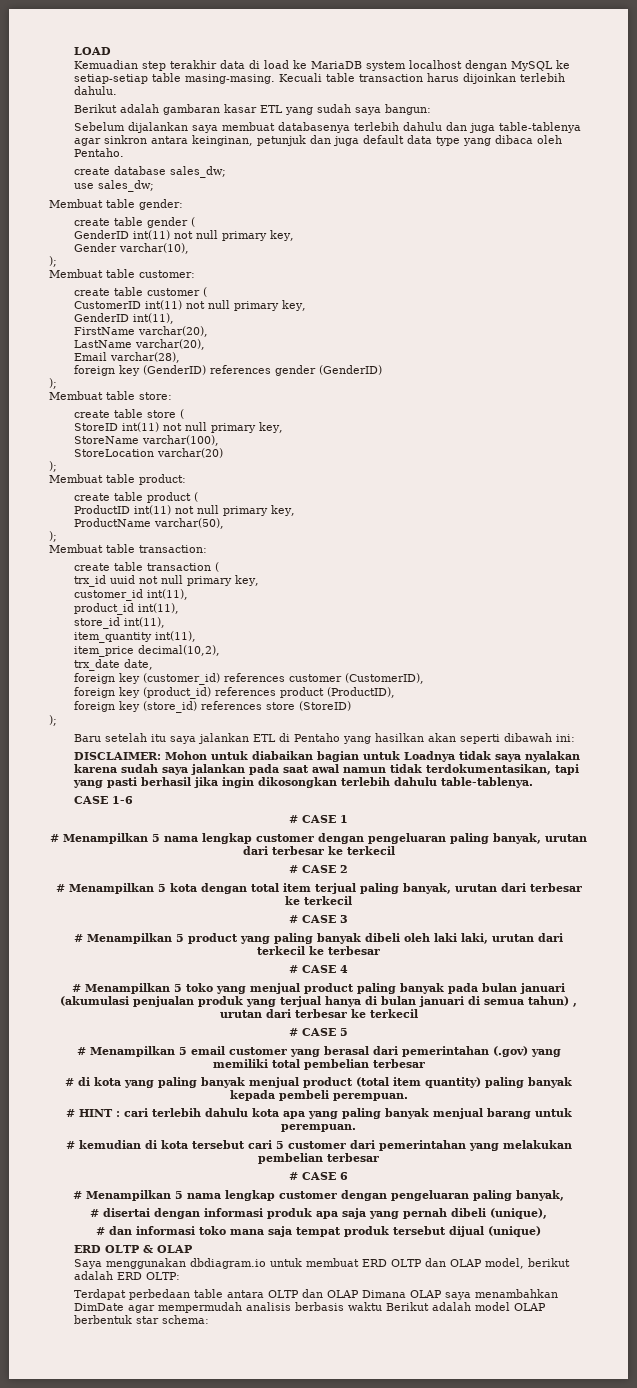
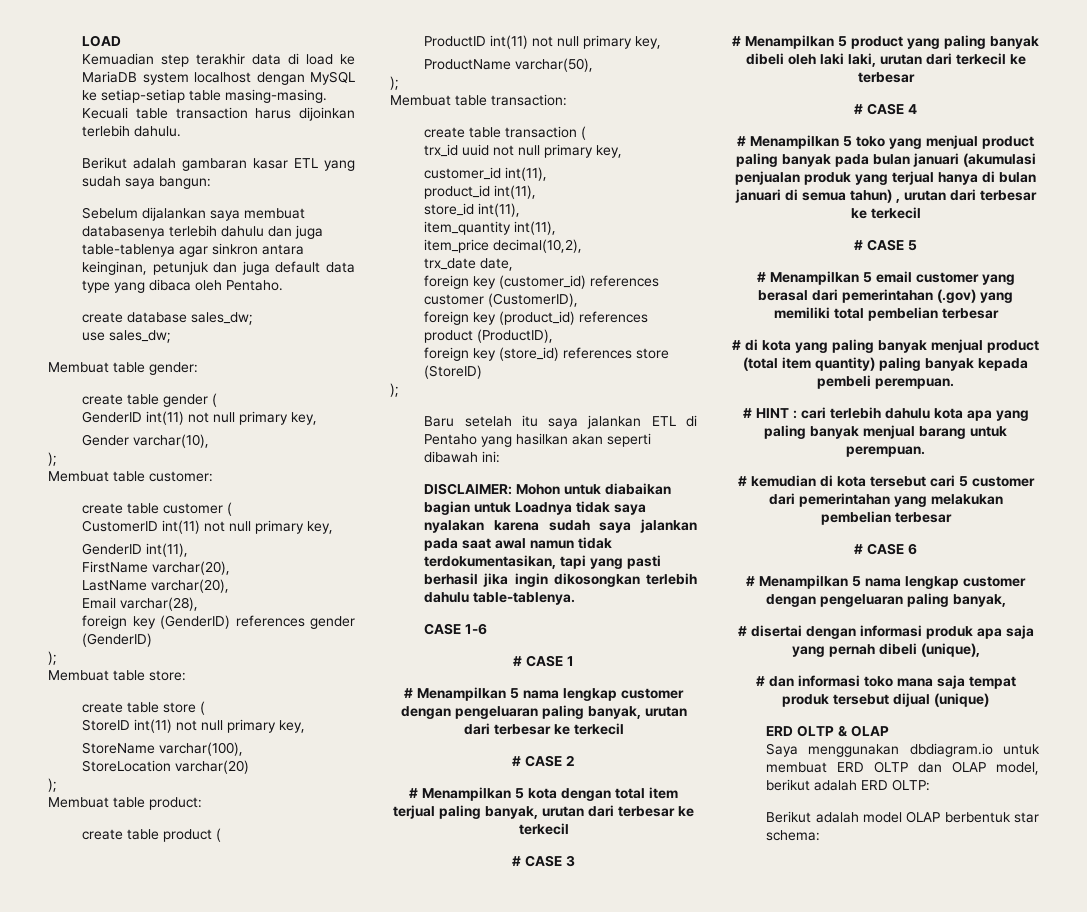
- Terdapat perbedaan table antara OLTP dan OLAP Dimana OLAP saya menambahkan DimDate agar mempermudah analisis berbasis waktu Berikut adalah model OLAP berbentuk star schema:
+ Berikut adalah model OLAP berbentuk star schema:

